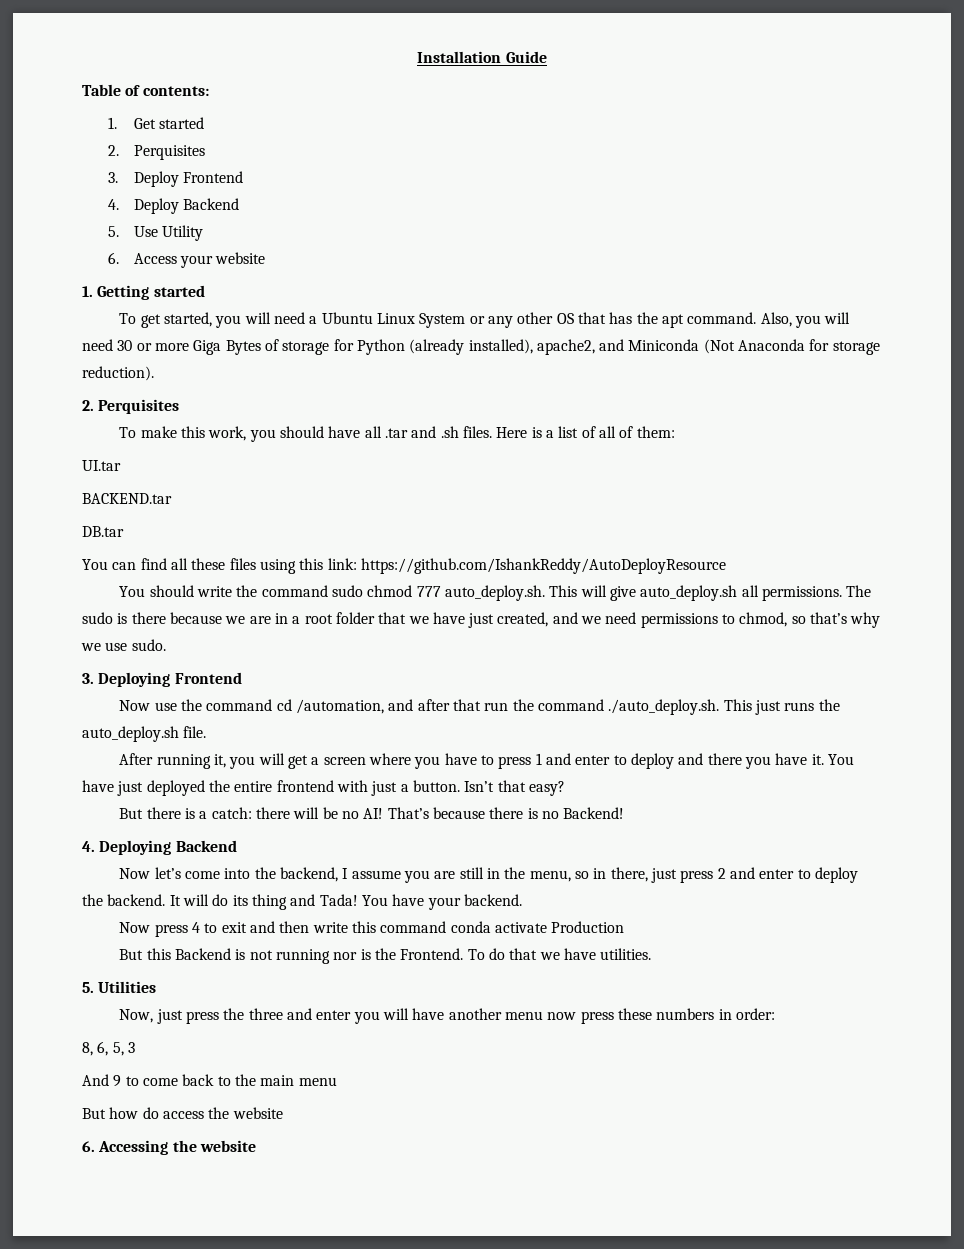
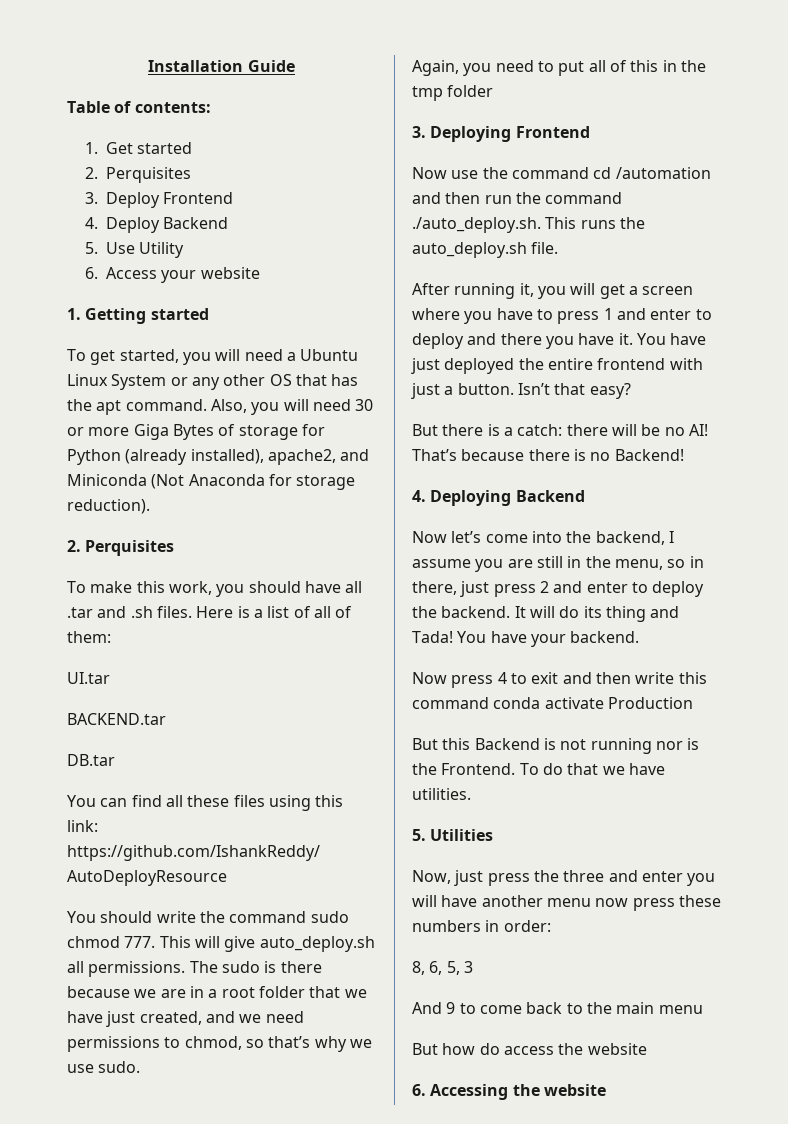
- You should write the command sudo chmod 777 auto_deploy.sh. This will give auto_deploy.sh all permissions.
+ You should write the command sudo chmod 777. This will give auto_deploy.sh all permissions.
+ Again, you need to put all of this in the tmp folder
- Now use the command cd /automation, and after that run the command ./auto_deploy.sh. This just runs the auto_deploy.sh file.
+ Now use the command cd /automation and then run the command ./auto_deploy.sh. This runs the auto_deploy.sh file.

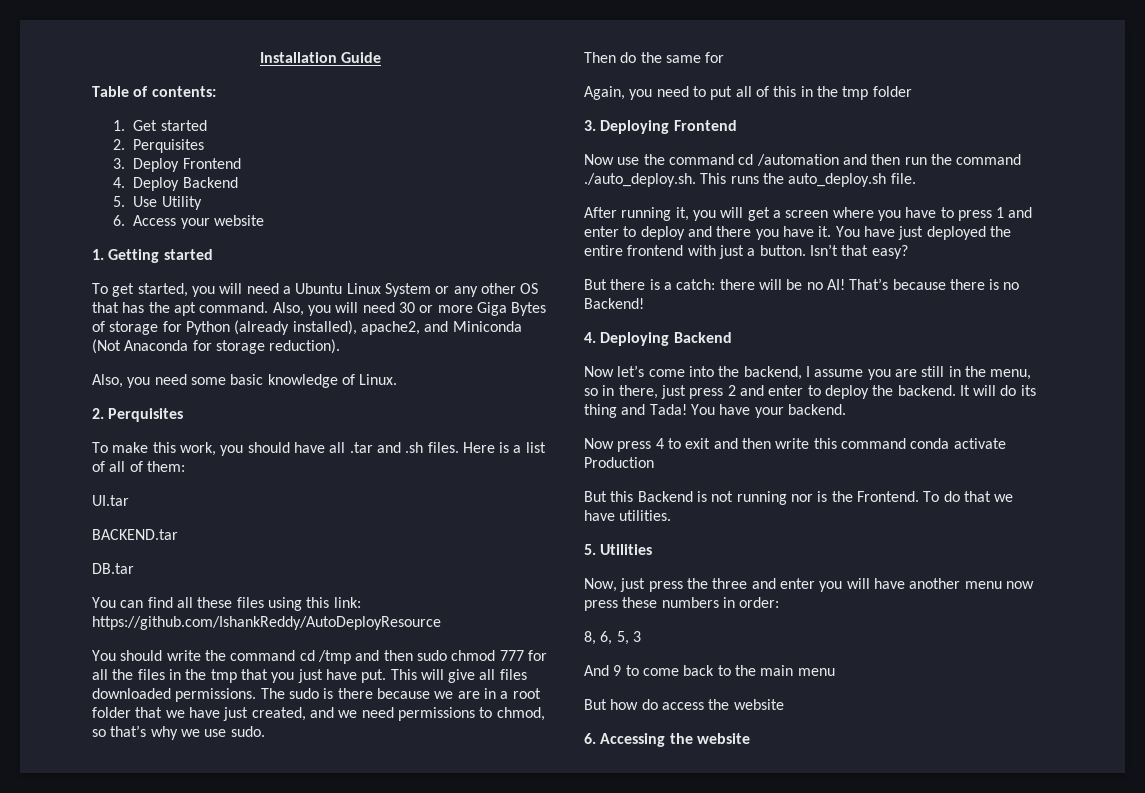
+ Also, you need some basic knowledge of Linux.
- You should write the command sudo chmod 777. This will give auto_deploy.sh all permissions.
+ You should write the command cd /tmp and then sudo chmod 777 for all the files in the tmp that you just have put. This will give all files downloaded permissions.
+ Then do the same for

